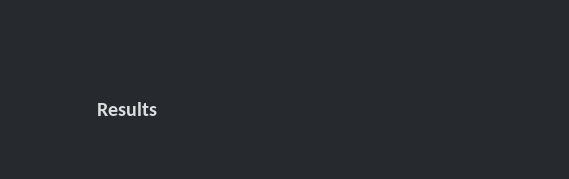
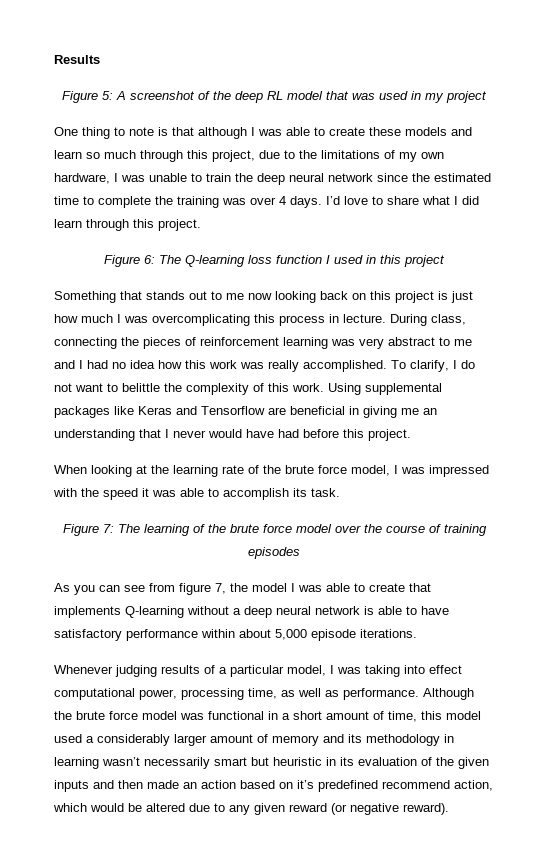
+ Figure 5: A screenshot of the deep RL model that was used in my project
+ One thing to note is that although I was able to create these models and learn so much through this project, due to the limitations of my own hardware, I was unable to train the deep neural network since the estimated time to complete the training was over 4 days. I’d love to share what I did learn through this project.
+ Figure 6: The Q-learning loss function I used in this project
+ Something that stands out to me now looking back on this project is just how much I was overcomplicating this process in lecture. During class, connecting the pieces of reinforcement learning was very abstract to me and I had no idea how this work was really accomplished. To clarify, I do not want to belittle the complexity of this work. Using supplemental packages like Keras and Tensorflow are beneficial in giving me an understanding that I never would have had before this project.
+ When looking at the learning rate of the brute force model, I was impressed with the speed it was able to accomplish its task.
+ Figure 7: The learning of the brute force model over the course of training episodes
+ As you can see from figure 7, the model I was able to create that implements Q-learning without a deep neural network is able to have satisfactory performance within about 5,000 episode iterations.
+ Whenever judging results of a particular model, I was taking into effect computational power, processing time, as well as performance. Although the brute force model was functional in a short amount of time, this model used a considerably larger amount of memory and its methodology in learning wasn’t necessarily smart but heuristic in its evaluation of the given inputs and then made an action based on it’s predefined recommend action, which would be altered due to any given reward (or negative reward).

